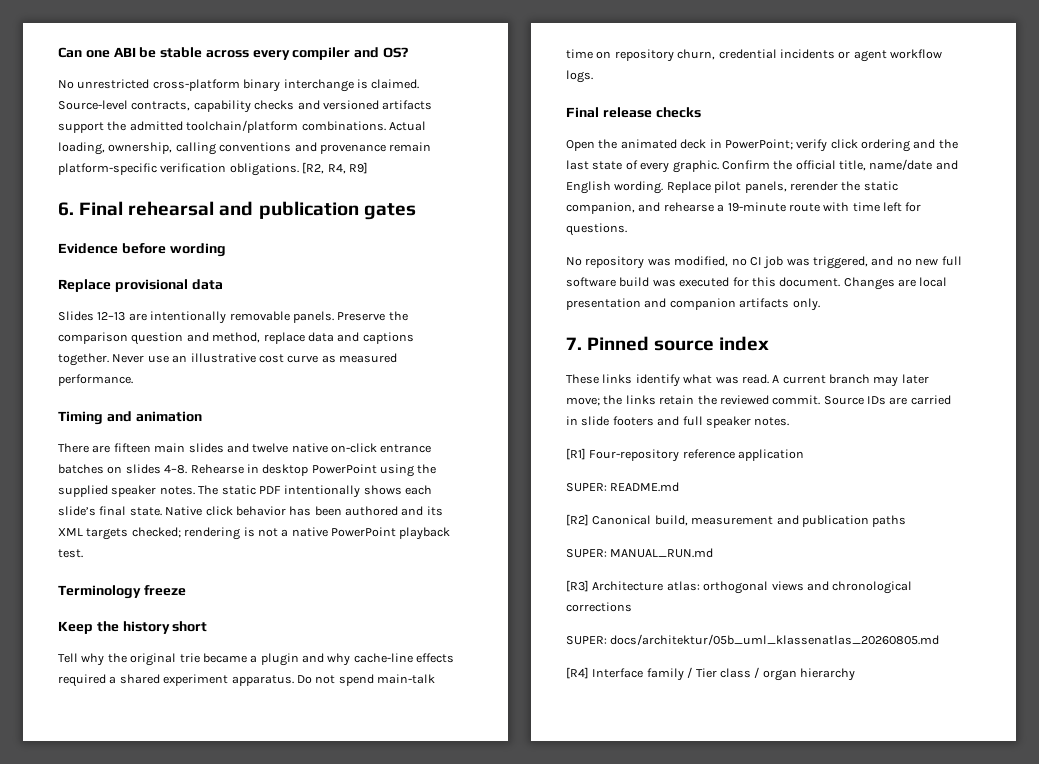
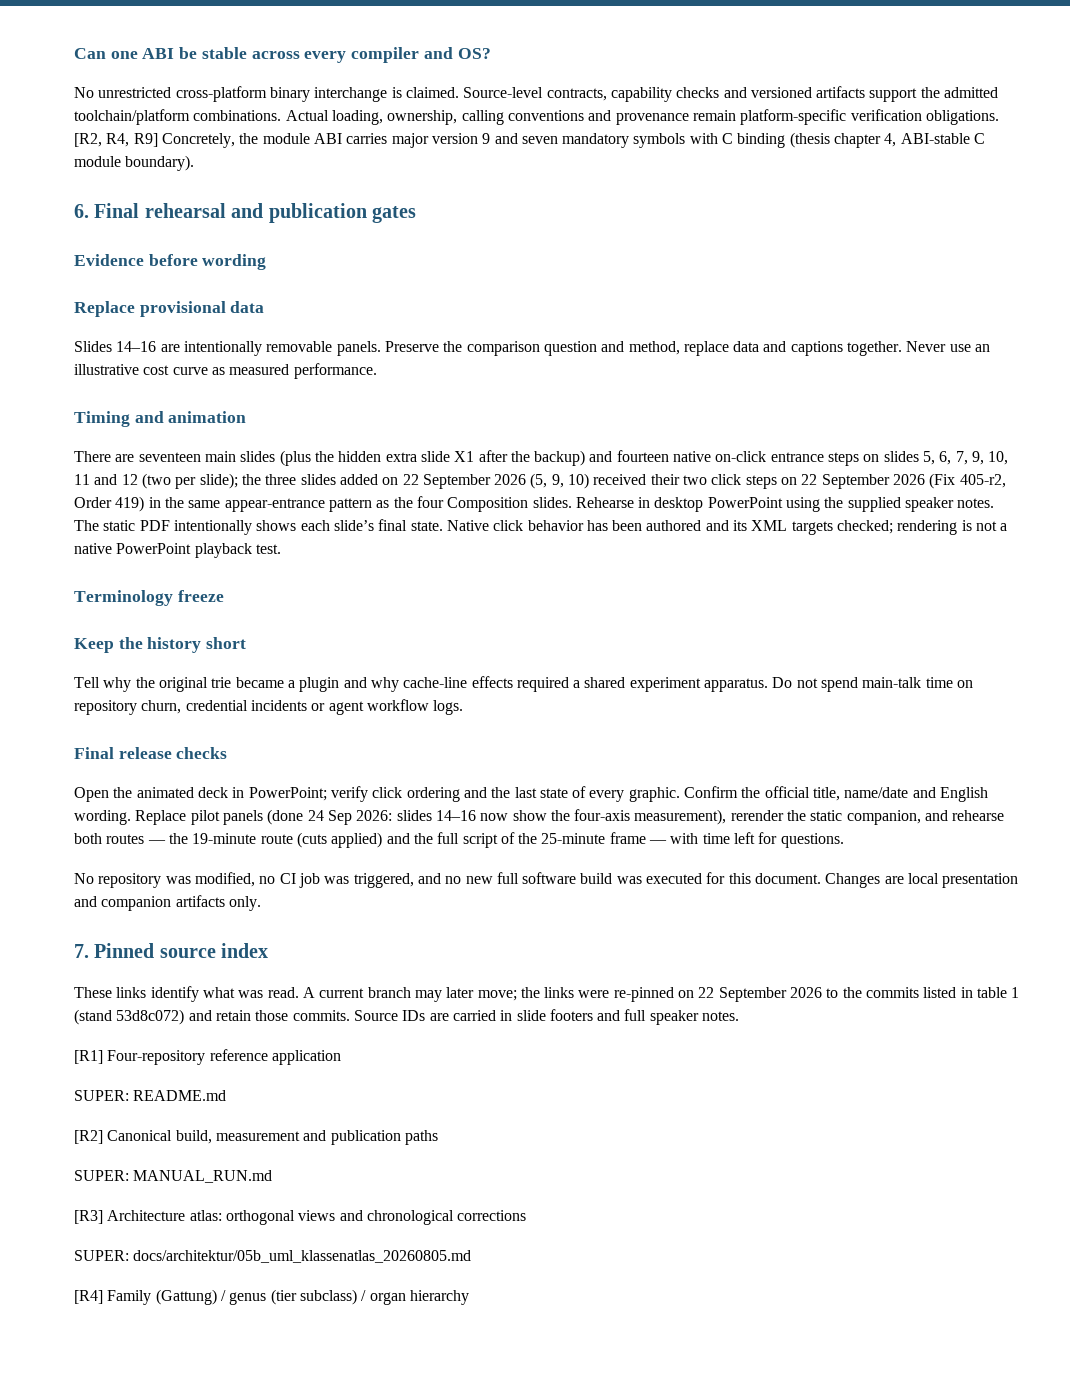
- [R2, R4, R9]
+ [R2, R4, R9] Concretely, the module ABI carries major version 9 and seven mandatory symbols with C binding (thesis chapter 4, ABI-stable C module boundary).
- Slides 12–13 are intentionally removable panels.
+ Slides 14–16 are intentionally removable panels.
- There are fifteen main slides and twelve native on-click entrance batches on slides 4–8.
+ There are seventeen main slides (plus the hidden extra slide X1 after the backup) and fourteen native on-click entrance steps on slides 5, 6, 7, 9, 10, 11 and 12 (two per slide); the three slides added on 22 September 2026 (5, 9, 10) received their two click steps on 22 September 2026 (Fix 405-r2, Order 419) in the same appear-entrance pattern as the four Composition slides.
- Replace pilot panels, rerender the static companion, and rehearse a 19-minute route with time left for questions.
+ Replace pilot panels (done 24 Sep 2026: slides 14–16 now show the four-axis measurement), rerender the static companion, and rehearse both routes — the 19-minute route (cuts applied) and the full script of the 25-minute frame — with time left for questions.
- A current branch may later move; the links retain the reviewed commit.
+ A current branch may later move; the links were re-pinned on 22 September 2026 to the commits listed in table 1 (stand 53d8c072) and retain those commits.
- [R4] Interface family / Tier class / organ hierarchy
+ [R4] Family (Gattung) / genus (tier subclass) / organ hierarchy

